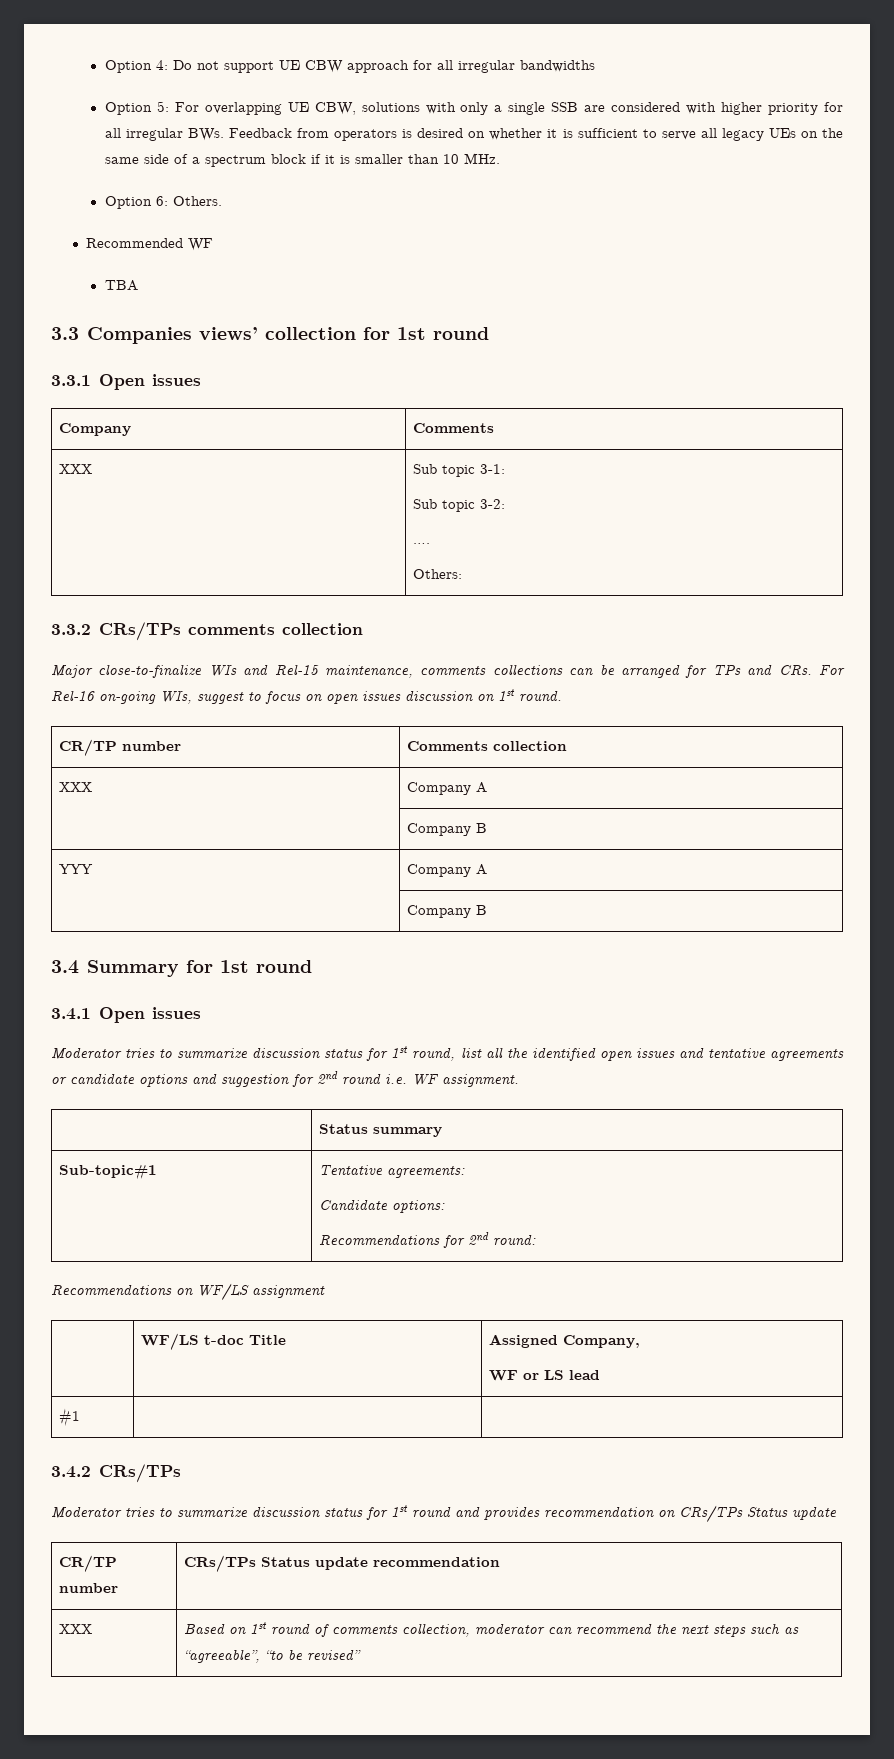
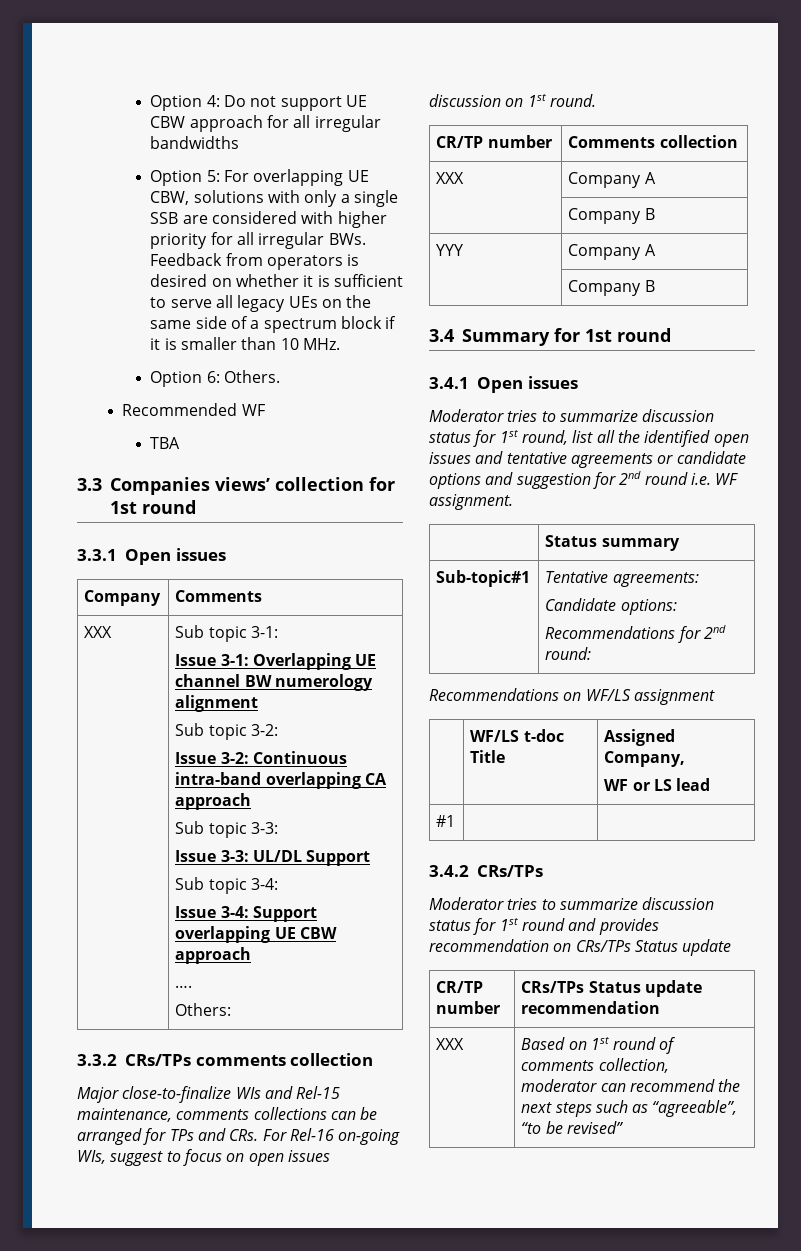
+ Issue 3-1: Overlapping UE channel BW numerology alignment
  Sub topic 3-2:
+ Issue 3-2: Continuous intra-band overlapping CA approach
+ Sub topic 3-3:
+ Issue 3-3: UL/DL Support
+ Sub topic 3-4:
+ Issue 3-4: Support overlapping UE CBW approach

